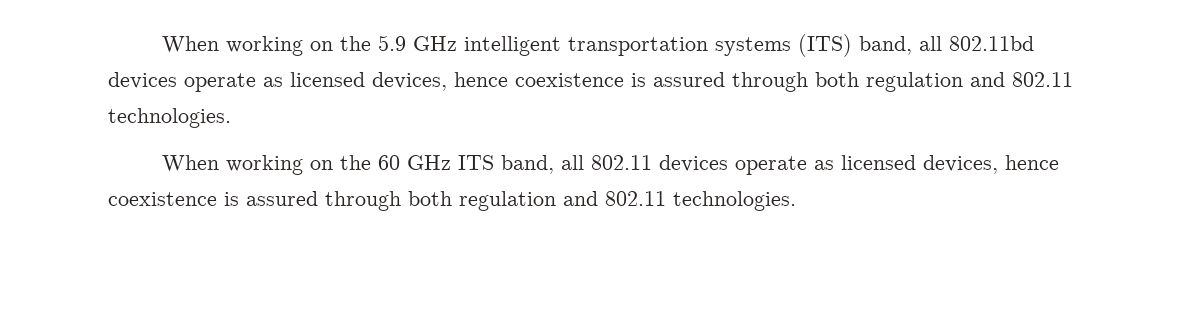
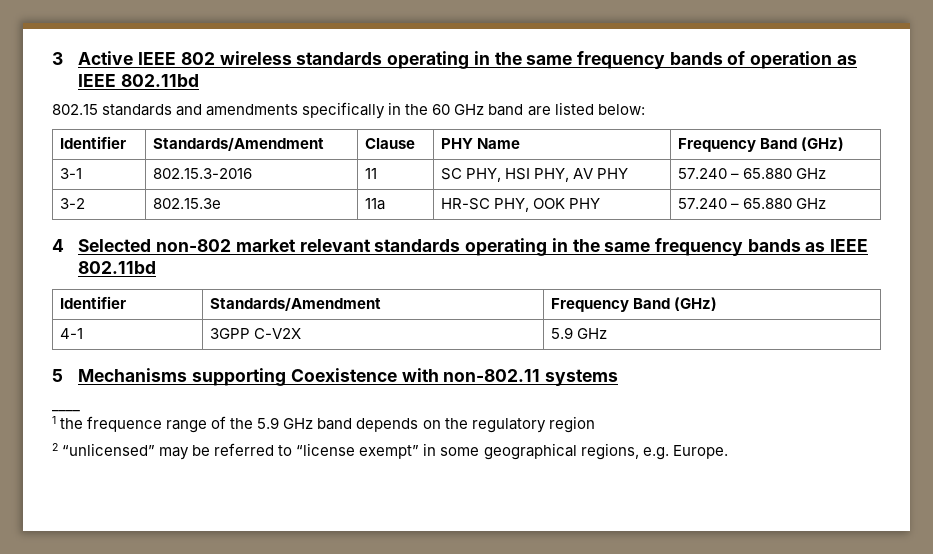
- When working on the 5.9 GHz intelligent transportation systems (ITS) band, all 802.11bd devices operate as licensed devices, hence coexistence is assured through both regulation and 802.11 technologies.
- When working on the 60 GHz ITS band, all 802.11 devices operate as licensed devices, hence coexistence is assured through both regulation and 802.11 technologies.
+ 3 Active IEEE 802 wireless standards operating in the same frequency bands of operation as IEEE 802.11bd
+ 802.15 standards and amendments specifically in the 60 GHz band are listed below:
+ Identifier | Standards/Amendment | Clause | PHY Name | Frequency Band (GHz)
+ 3-1 | 802.15.3-2016 | 11 | SC PHY, HSI PHY, AV PHY | 57.240 – 65.880 GHz
+ 3-2 | 802.15.3e | 11a | HR-SC PHY, OOK PHY | 57.240 – 65.880 GHz
+ 4 Selected non-802 market relevant standards operating in the same frequency bands as IEEE 802.11bd
+ Identifier | Standards/Amendment | Frequency Band (GHz)
+ 4-1 | 3GPP C-V2X | 5.9 GHz
+ 5 Mechanisms supporting Coexistence with non-802.11 systems
+ ____
+ 1 the frequence range of the 5.9 GHz band depends on the regulatory region
+ 2 “unlicensed” may be referred to “license exempt” in some geographical regions, e.g. Europe.

